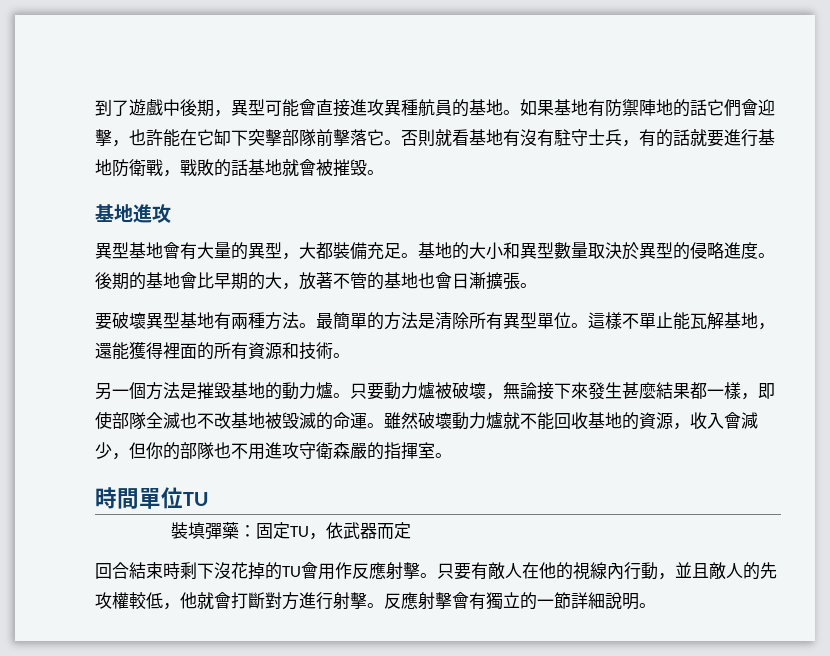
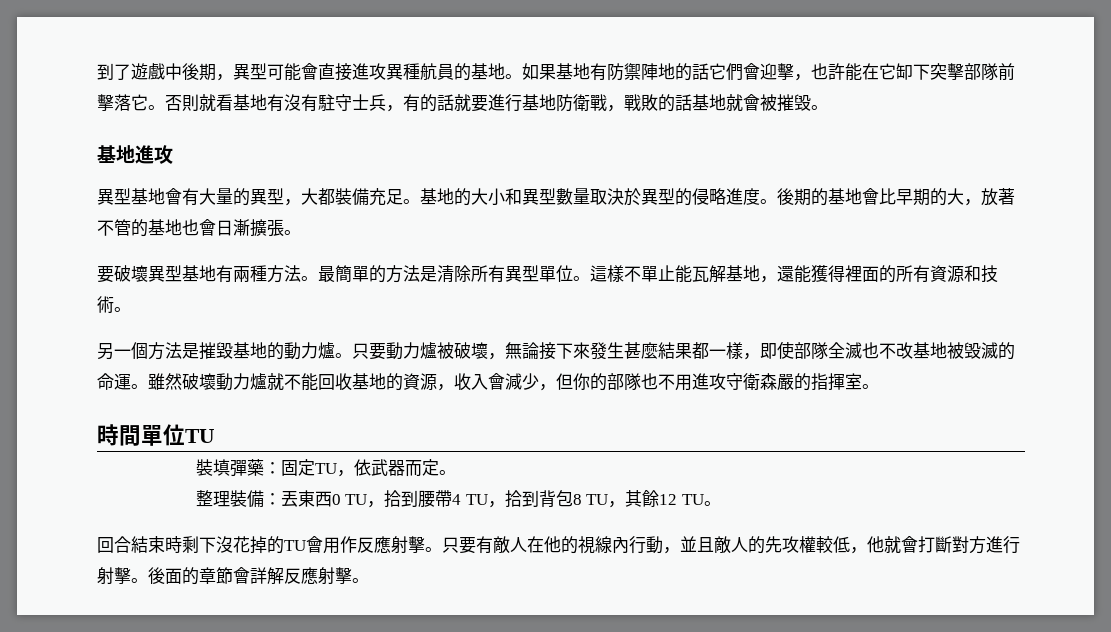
- 裝填彈藥：固定TU，依武器而定
+ 裝填彈藥：固定TU，依武器而定。
+ 整理裝備：丟東西0 TU，拾到腰帶4 TU，拾到背包8 TU，其餘12 TU。
- 反應射擊會有獨立的一節詳細說明。
+ 後面的章節會詳解反應射擊。

